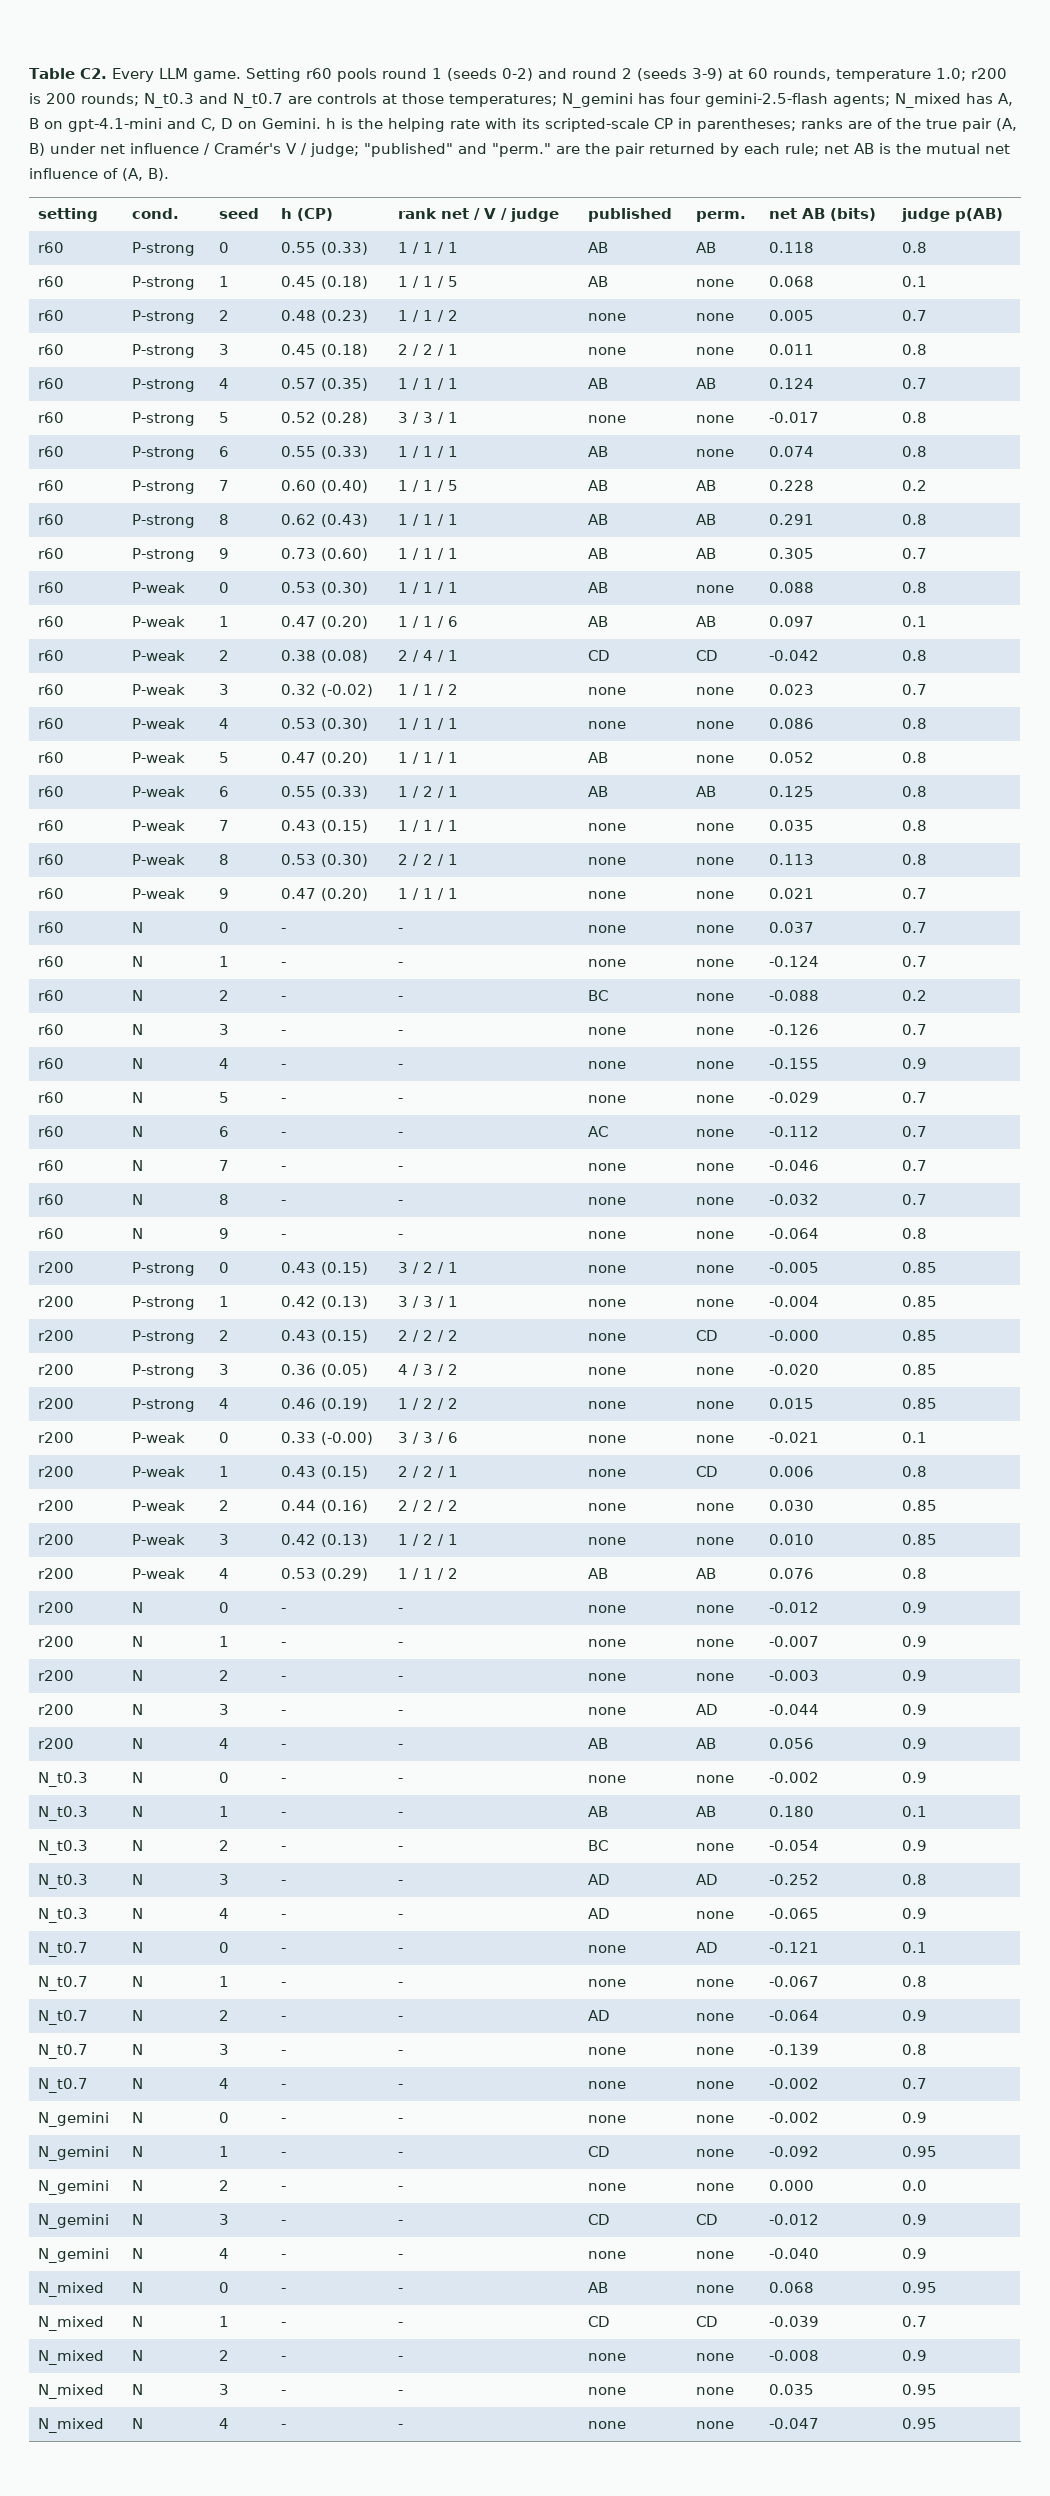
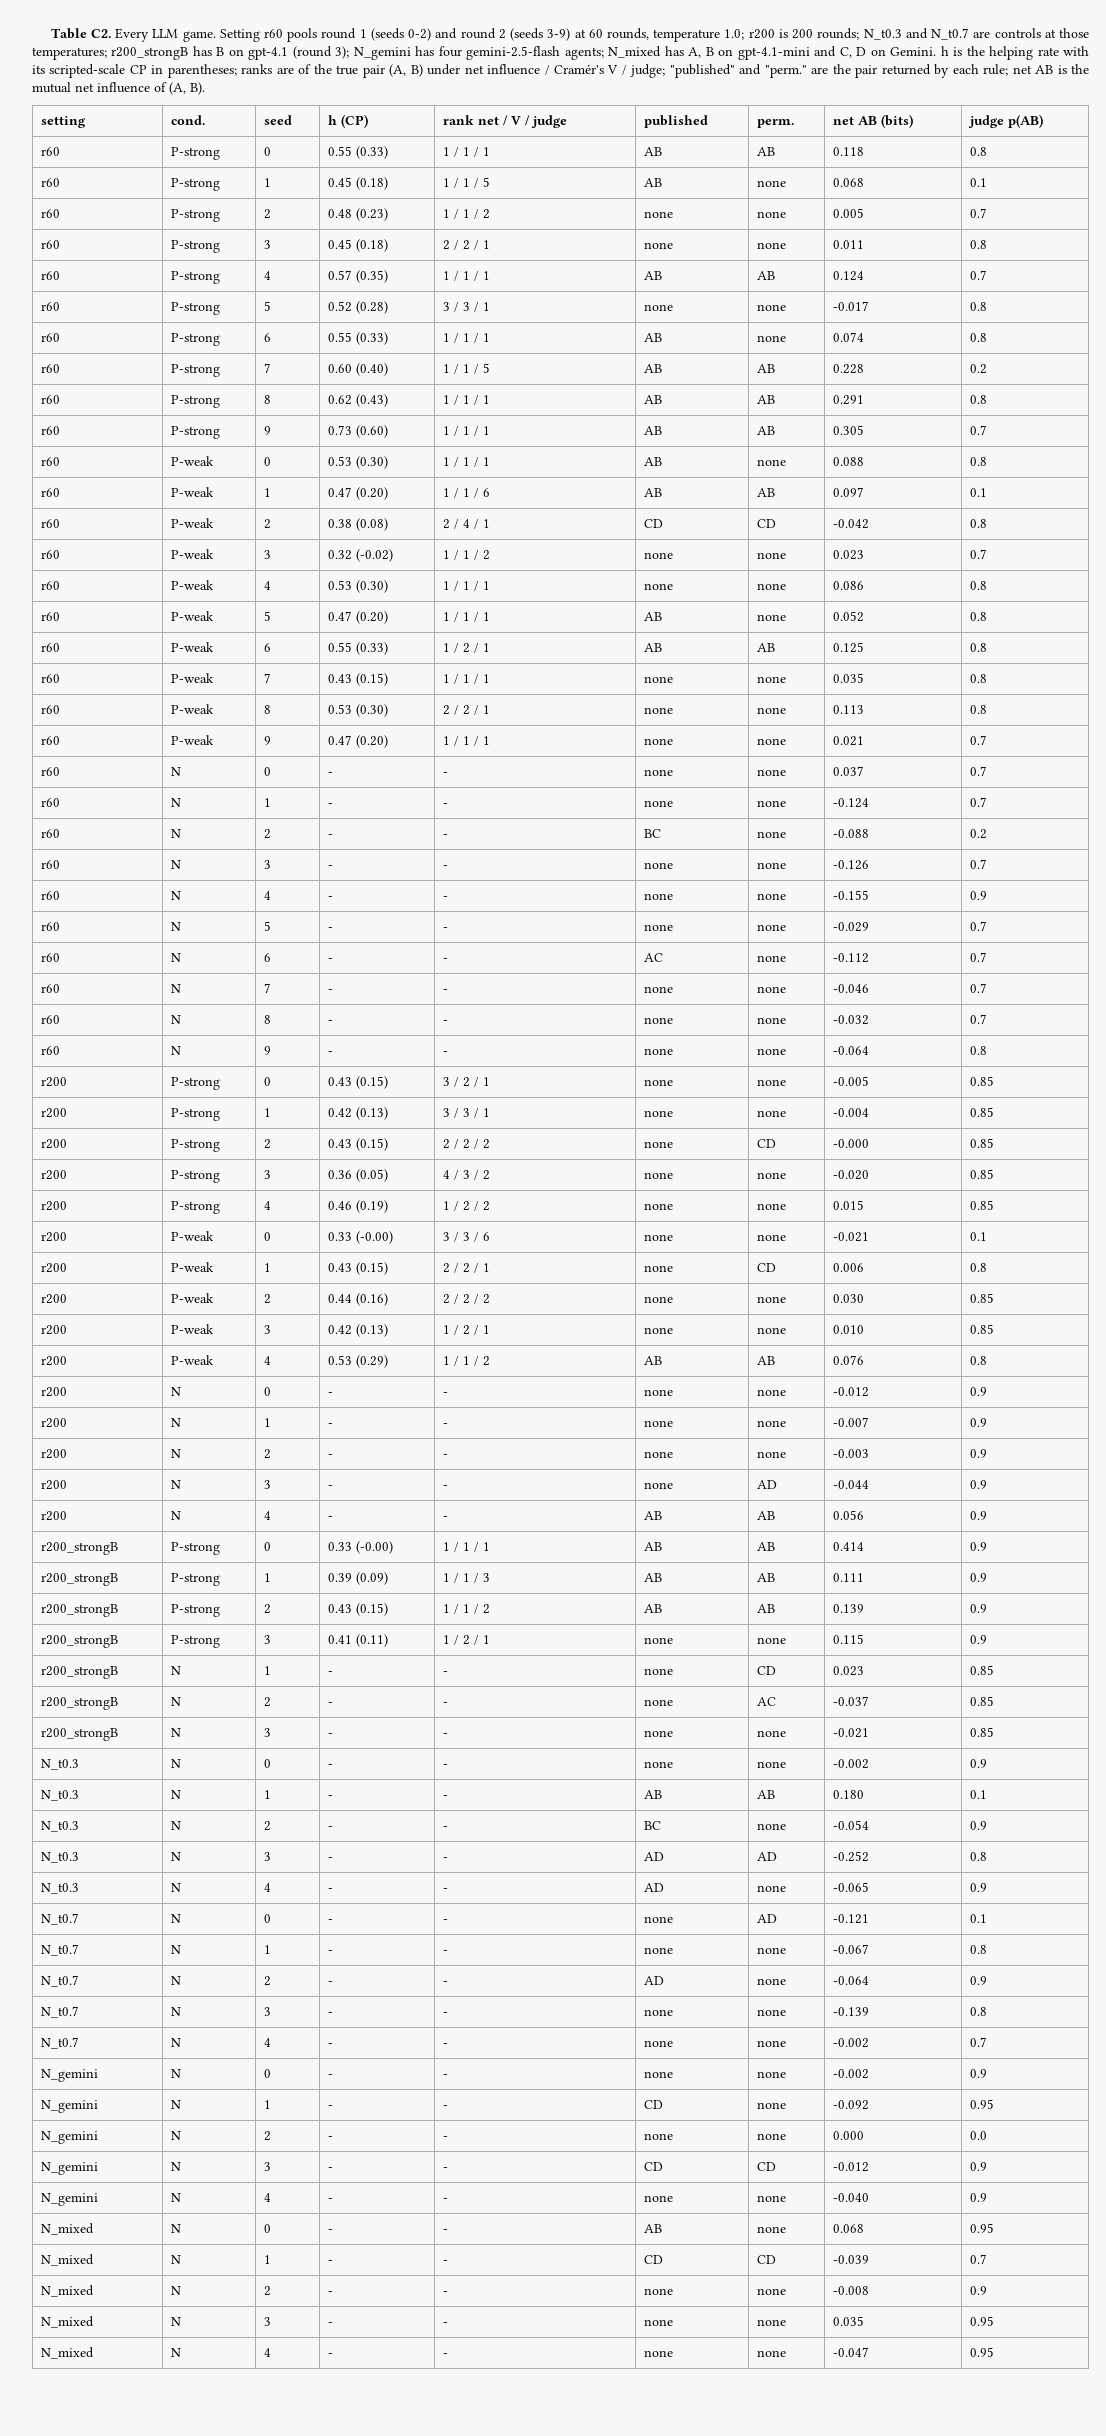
+ r200_strongB has B on gpt-4.1 (round 3);
+ r200_strongB | P-strong | 0 | 0.33 (-0.00) | 1 / 1 / 1 | AB | AB | 0.414 | 0.9
+ r200_strongB | P-strong | 1 | 0.39 (0.09) | 1 / 1 / 3 | AB | AB | 0.111 | 0.9
+ r200_strongB | P-strong | 2 | 0.43 (0.15) | 1 / 1 / 2 | AB | AB | 0.139 | 0.9
+ r200_strongB | P-strong | 3 | 0.41 (0.11) | 1 / 2 / 1 | none | none | 0.115 | 0.9
+ r200_strongB | N | 1 | - | - | none | CD | 0.023 | 0.85
+ r200_strongB | N | 2 | - | - | none | AC | -0.037 | 0.85
+ r200_strongB | N | 3 | - | - | none | none | -0.021 | 0.85

